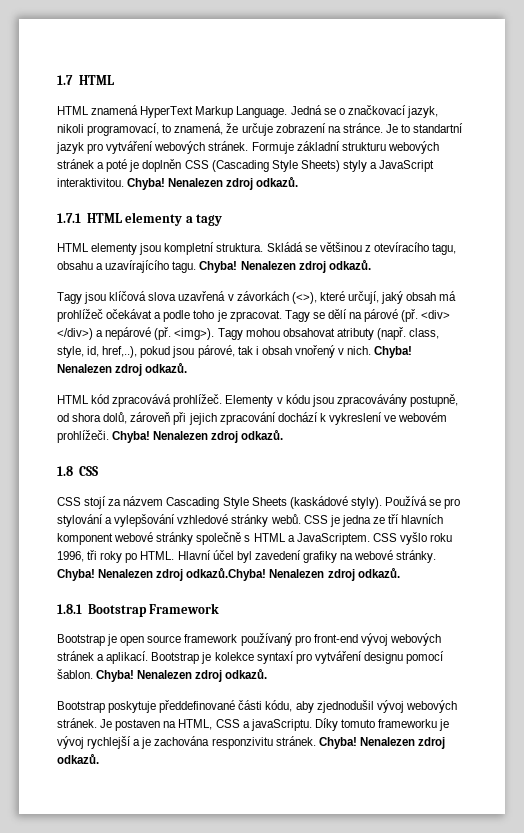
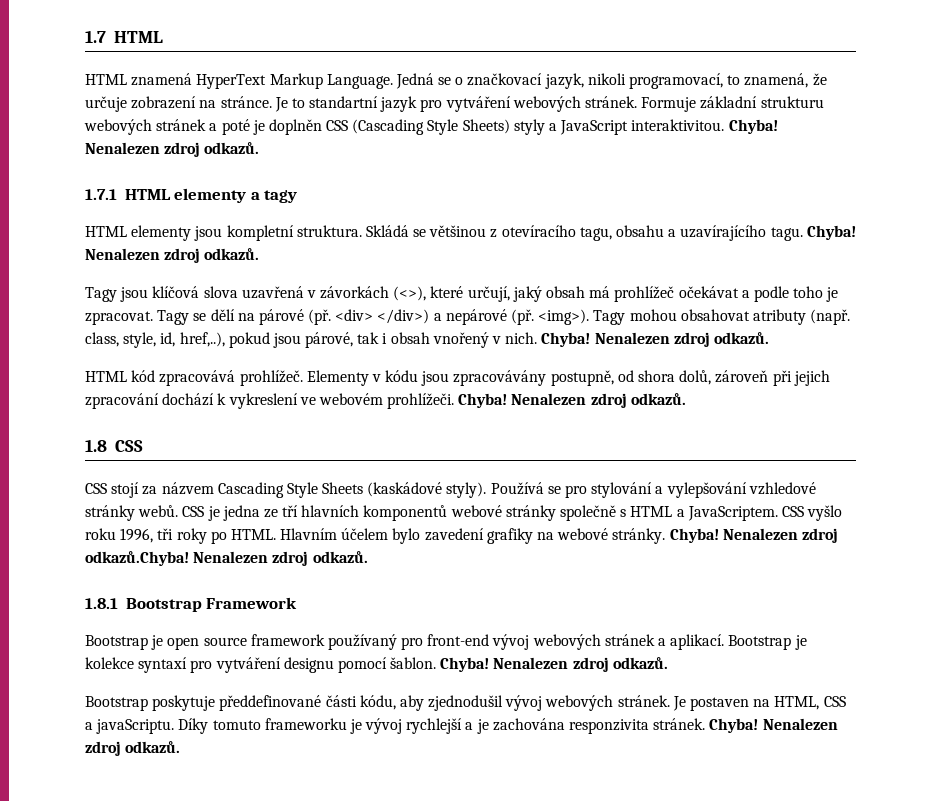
- CSS je jedna ze tří hlavních komponent webové stránky společně s HTML a JavaScriptem.
+ CSS je jedna ze tří hlavních komponentů webové stránky společně s HTML a JavaScriptem.
- Hlavní účel byl zavedení grafiky na webové stránky.
+ Hlavním účelem bylo zavedení grafiky na webové stránky.
- Díky tomuto frameworku je vývoj rychlejší a je zachována responzivitu stránek.
+ Díky tomuto frameworku je vývoj rychlejší a je zachována responzivita stránek.

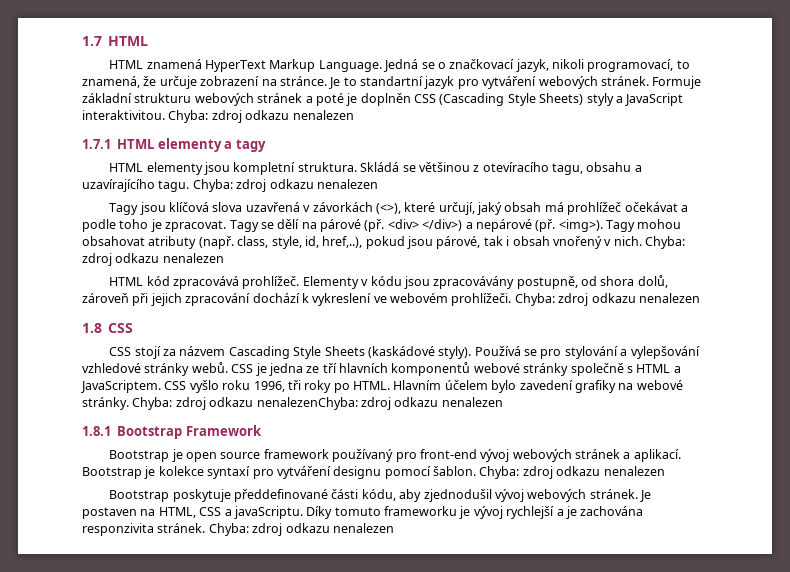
- Formuje základní strukturu webových stránek a poté je doplněn CSS (Cascading Style Sheets) styly a JavaScript interaktivitou. Chyba! Nenalezen zdroj odkazů.
+ Formuje základní strukturu webových stránek a poté je doplněn CSS (Cascading Style Sheets) styly a JavaScript interaktivitou. Chyba: zdroj odkazu nenalezen
- Skládá se většinou z otevíracího tagu, obsahu a uzavírajícího tagu. Chyba! Nenalezen zdroj odkazů.
+ Skládá se většinou z otevíracího tagu, obsahu a uzavírajícího tagu. Chyba: zdroj odkazu nenalezen
- Tagy mohou obsahovat atributy (např. class, style, id, href,..), pokud jsou párové, tak i obsah vnořený v nich. Chyba! Nenalezen zdroj odkazů.
+ Tagy mohou obsahovat atributy (např. class, style, id, href,..), pokud jsou párové, tak i obsah vnořený v nich. Chyba: zdroj odkazu nenalezen
- Elementy v kódu jsou zpracovávány postupně, od shora dolů, zároveň při jejich zpracování dochází k vykreslení ve webovém prohlížeči. Chyba! Nenalezen zdroj odkazů.
+ Elementy v kódu jsou zpracovávány postupně, od shora dolů, zároveň při jejich zpracování dochází k vykreslení ve webovém prohlížeči. Chyba: zdroj odkazu nenalezen
- Chyba! Nenalezen zdroj odkazů.Chyba! Nenalezen zdroj odkazů.
+ Chyba: zdroj odkazu nenalezenChyba: zdroj odkazu nenalezen
- Bootstrap je kolekce syntaxí pro vytváření designu pomocí šablon. Chyba! Nenalezen zdroj odkazů.
+ Bootstrap je kolekce syntaxí pro vytváření designu pomocí šablon. Chyba: zdroj odkazu nenalezen
- Díky tomuto frameworku je vývoj rychlejší a je zachována responzivita stránek. Chyba! Nenalezen zdroj odkazů.
+ Díky tomuto frameworku je vývoj rychlejší a je zachována responzivita stránek. Chyba: zdroj odkazu nenalezen

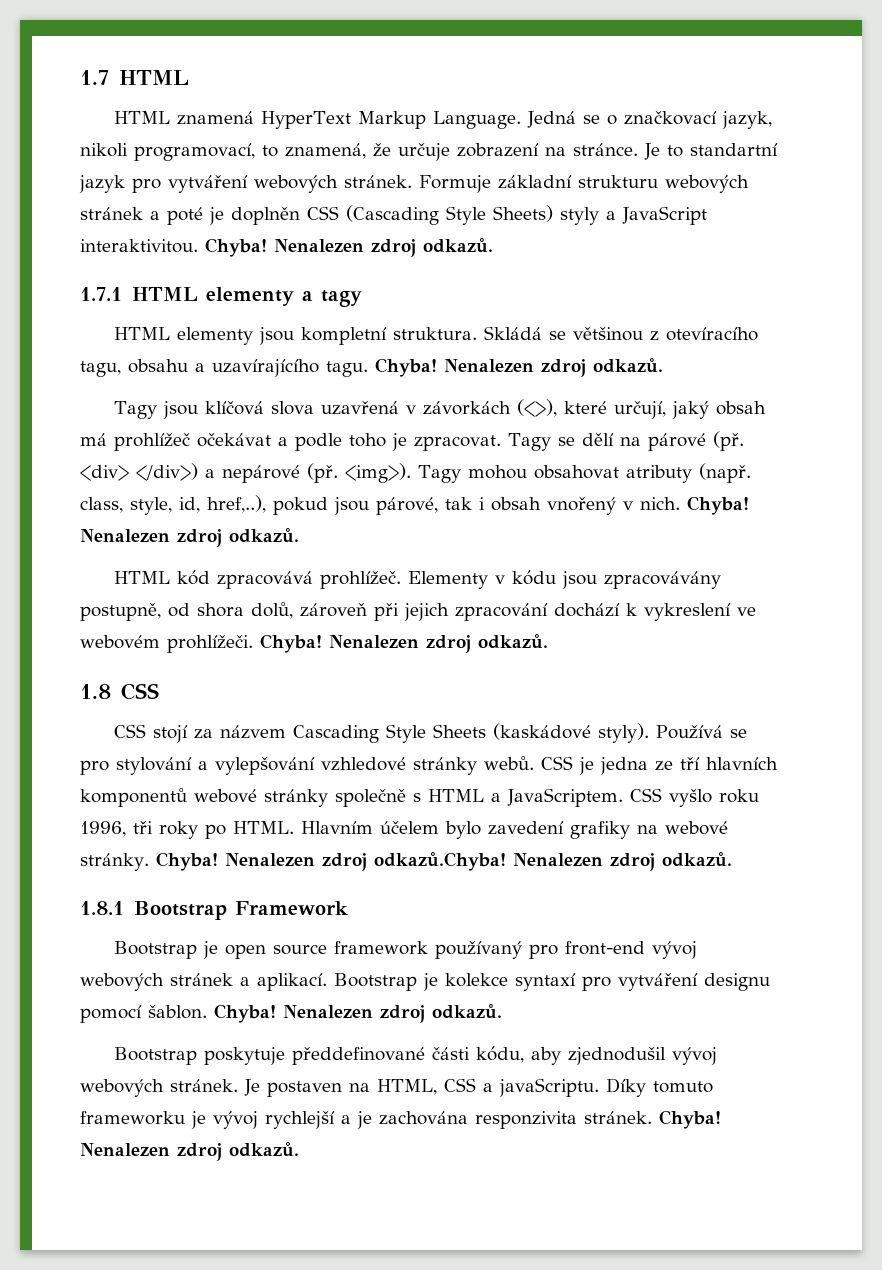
- Formuje základní strukturu webových stránek a poté je doplněn CSS (Cascading Style Sheets) styly a JavaScript interaktivitou. Chyba: zdroj odkazu nenalezen
+ Formuje základní strukturu webových stránek a poté je doplněn CSS (Cascading Style Sheets) styly a JavaScript interaktivitou. Chyba! Nenalezen zdroj odkazů.
- Skládá se většinou z otevíracího tagu, obsahu a uzavírajícího tagu. Chyba: zdroj odkazu nenalezen
+ Skládá se většinou z otevíracího tagu, obsahu a uzavírajícího tagu. Chyba! Nenalezen zdroj odkazů.
- Tagy mohou obsahovat atributy (např. class, style, id, href,..), pokud jsou párové, tak i obsah vnořený v nich. Chyba: zdroj odkazu nenalezen
+ Tagy mohou obsahovat atributy (např. class, style, id, href,..), pokud jsou párové, tak i obsah vnořený v nich. Chyba! Nenalezen zdroj odkazů.
- Elementy v kódu jsou zpracovávány postupně, od shora dolů, zároveň při jejich zpracování dochází k vykreslení ve webovém prohlížeči. Chyba: zdroj odkazu nenalezen
+ Elementy v kódu jsou zpracovávány postupně, od shora dolů, zároveň při jejich zpracování dochází k vykreslení ve webovém prohlížeči. Chyba! Nenalezen zdroj odkazů.
- Chyba: zdroj odkazu nenalezenChyba: zdroj odkazu nenalezen
+ Chyba! Nenalezen zdroj odkazů.Chyba! Nenalezen zdroj odkazů.
- Bootstrap je kolekce syntaxí pro vytváření designu pomocí šablon. Chyba: zdroj odkazu nenalezen
+ Bootstrap je kolekce syntaxí pro vytváření designu pomocí šablon. Chyba! Nenalezen zdroj odkazů.
- Díky tomuto frameworku je vývoj rychlejší a je zachována responzivita stránek. Chyba: zdroj odkazu nenalezen
+ Díky tomuto frameworku je vývoj rychlejší a je zachována responzivita stránek. Chyba! Nenalezen zdroj odkazů.

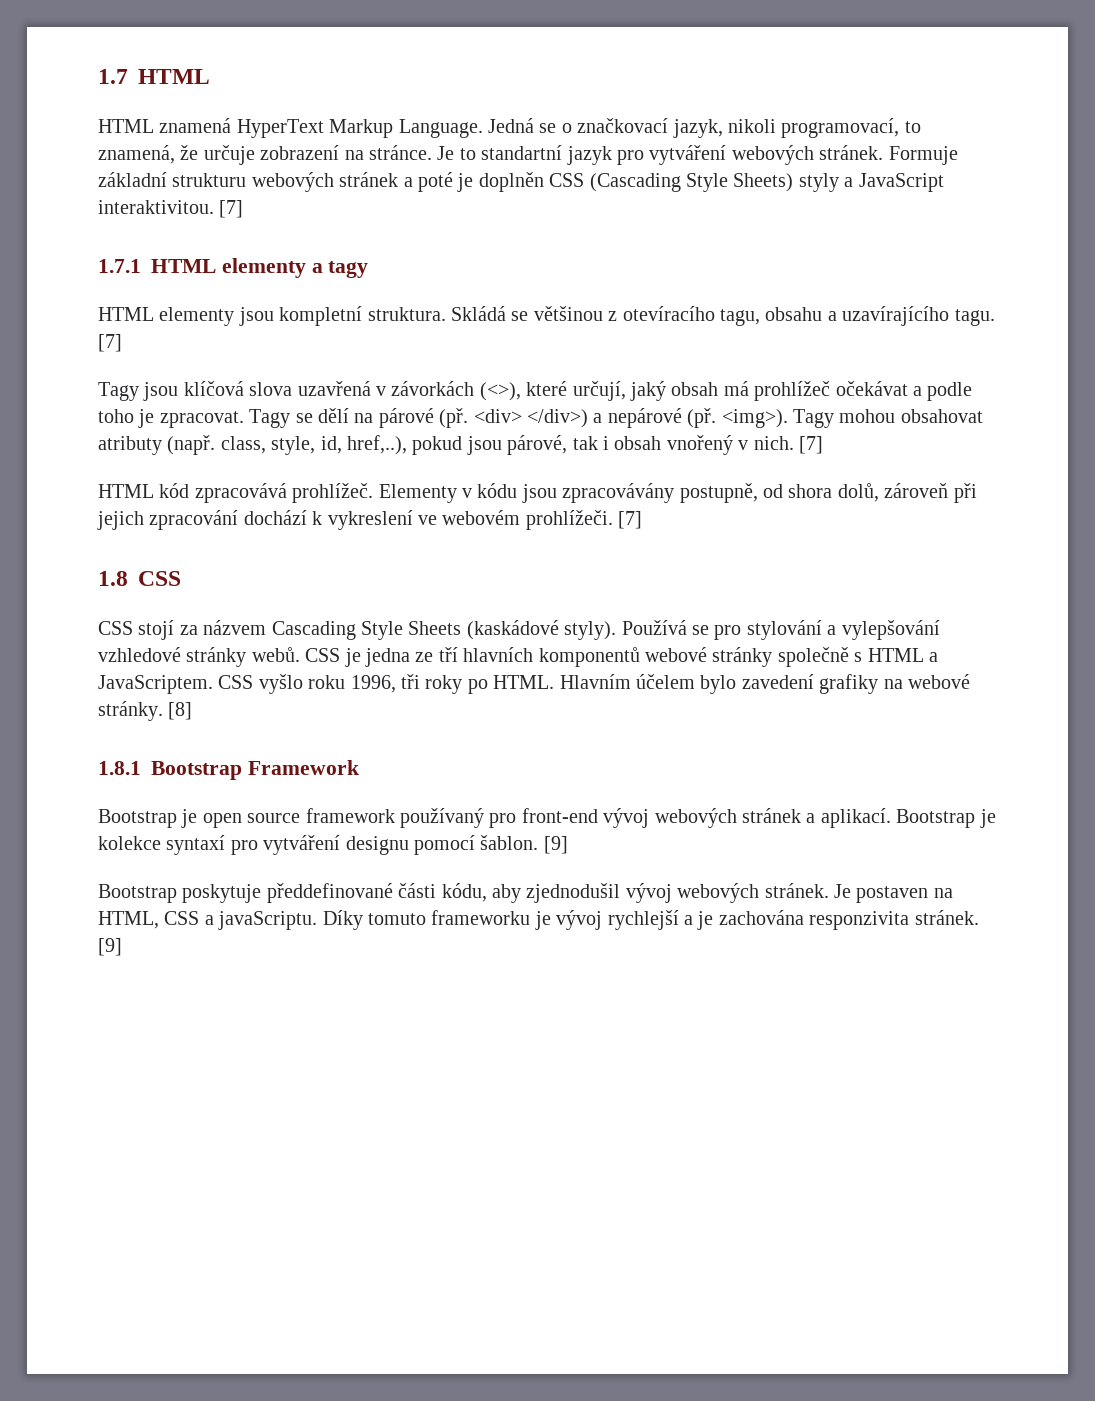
- Formuje základní strukturu webových stránek a poté je doplněn CSS (Cascading Style Sheets) styly a JavaScript interaktivitou. Chyba! Nenalezen zdroj odkazů.
+ Formuje základní strukturu webových stránek a poté je doplněn CSS (Cascading Style Sheets) styly a JavaScript interaktivitou. [7]
- Skládá se většinou z otevíracího tagu, obsahu a uzavírajícího tagu. Chyba! Nenalezen zdroj odkazů.
+ Skládá se většinou z otevíracího tagu, obsahu a uzavírajícího tagu. [7]
- Tagy mohou obsahovat atributy (např. class, style, id, href,..), pokud jsou párové, tak i obsah vnořený v nich. Chyba! Nenalezen zdroj odkazů.
+ Tagy mohou obsahovat atributy (např. class, style, id, href,..), pokud jsou párové, tak i obsah vnořený v nich. [7]
- Elementy v kódu jsou zpracovávány postupně, od shora dolů, zároveň při jejich zpracování dochází k vykreslení ve webovém prohlížeči. Chyba! Nenalezen zdroj odkazů.
+ Elementy v kódu jsou zpracovávány postupně, od shora dolů, zároveň při jejich zpracování dochází k vykreslení ve webovém prohlížeči. [7]
- Chyba! Nenalezen zdroj odkazů.Chyba! Nenalezen zdroj odkazů.
+ [8]
- Bootstrap je kolekce syntaxí pro vytváření designu pomocí šablon. Chyba! Nenalezen zdroj odkazů.
+ Bootstrap je kolekce syntaxí pro vytváření designu pomocí šablon. [9]
- Díky tomuto frameworku je vývoj rychlejší a je zachována responzivita stránek. Chyba! Nenalezen zdroj odkazů.
+ Díky tomuto frameworku je vývoj rychlejší a je zachována responzivita stránek. [9]

